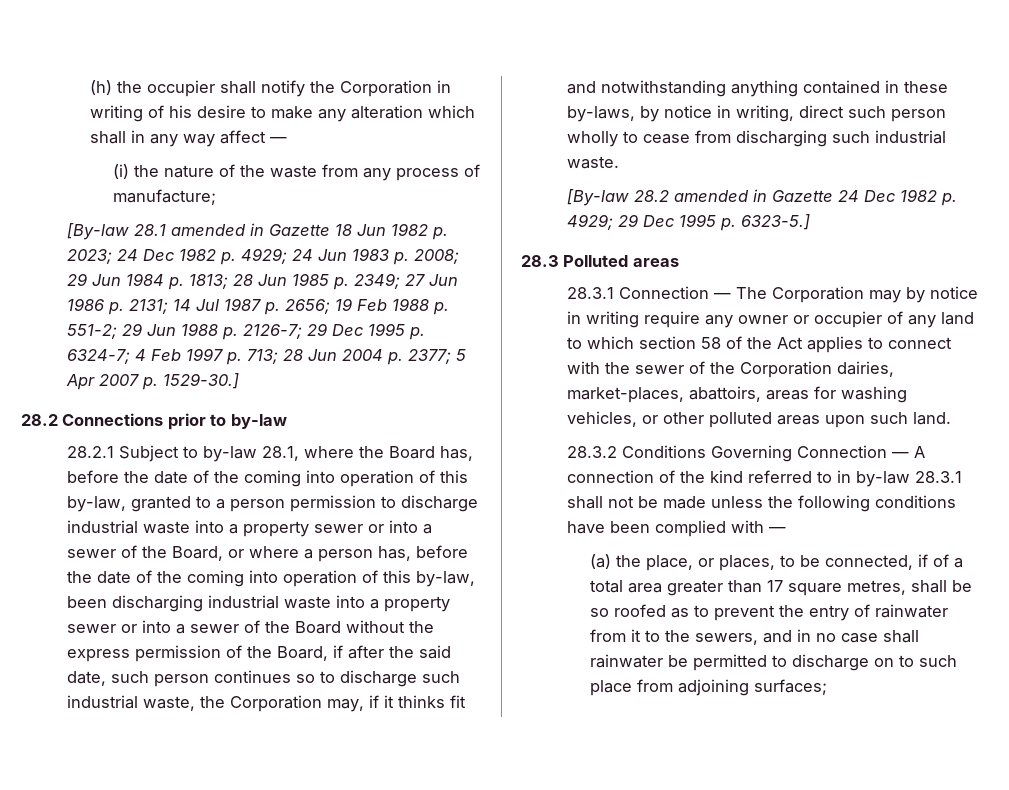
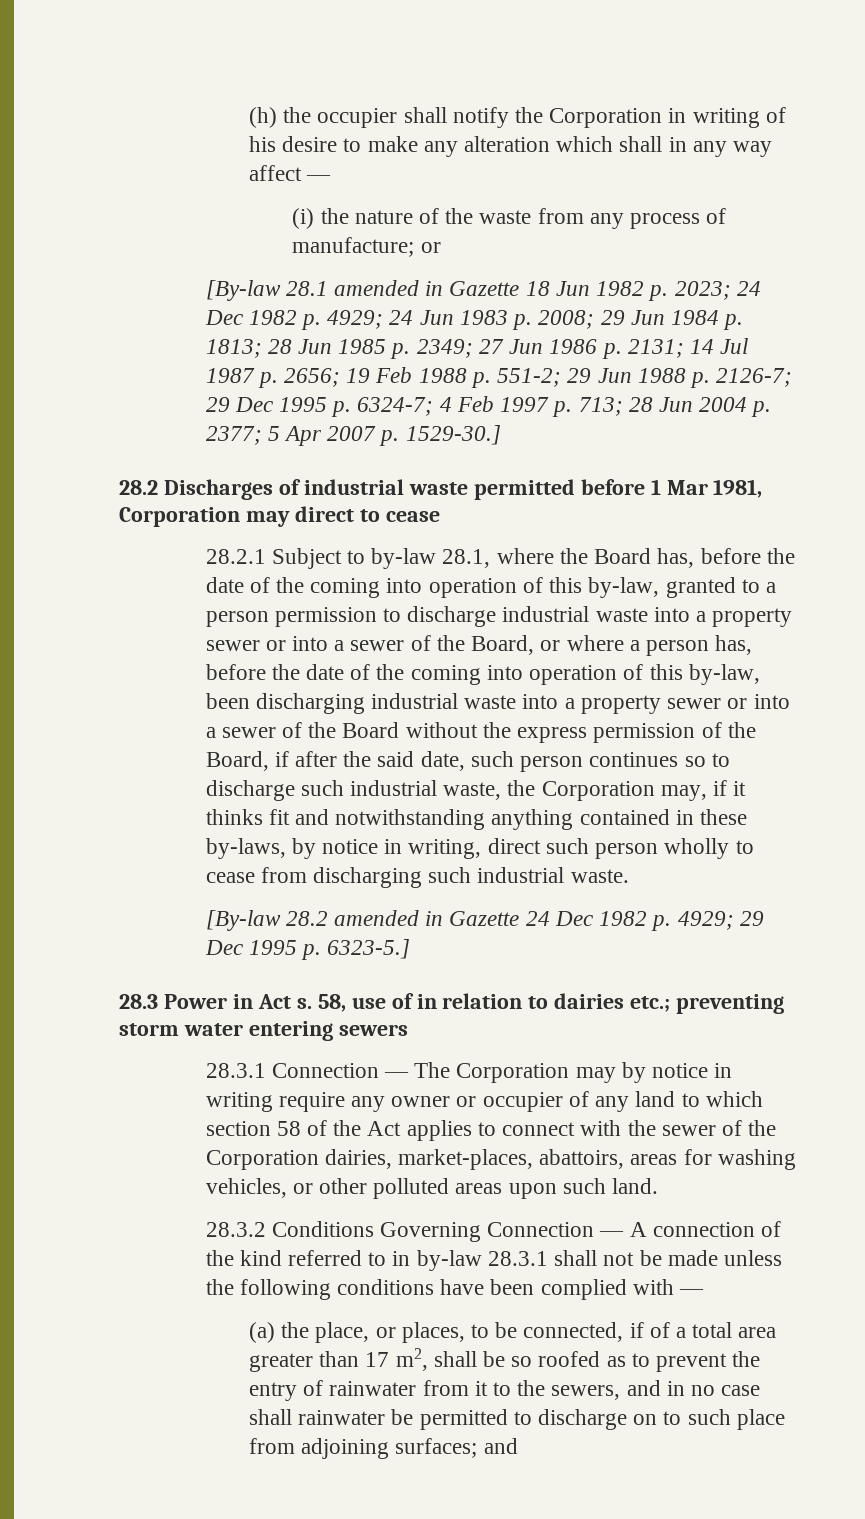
- (i) the nature of the waste from any process of manufacture;
+ (i) the nature of the waste from any process of manufacture; or
- 28.2 Connections prior to by-law
+ 28.2 Discharges of industrial waste permitted before 1 Mar 1981, Corporation may direct to cease
- 28.3 Polluted areas
+ 28.3 Power in Act s. 58, use of in relation to dairies etc.; preventing storm water entering sewers
- (a) the place, or places, to be connected, if of a total area greater than 17 square metres, shall be so roofed as to prevent the entry of rainwater from it to the sewers, and in no case shall rainwater be permitted to discharge on to such place from adjoining surfaces;
+ (a) the place, or places, to be connected, if of a total area greater than 17 m2, shall be so roofed as to prevent the entry of rainwater from it to the sewers, and in no case shall rainwater be permitted to discharge on to such place from adjoining surfaces; and

